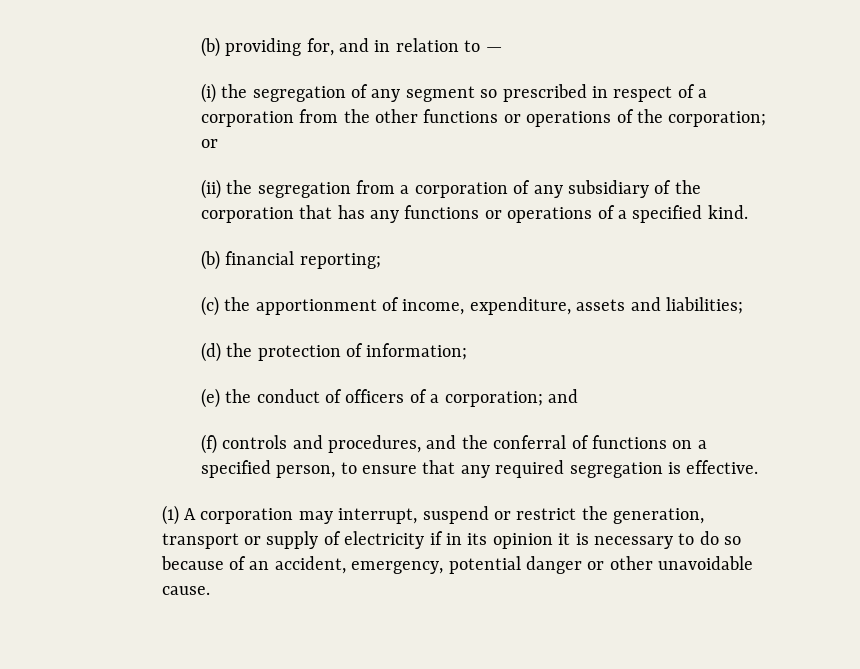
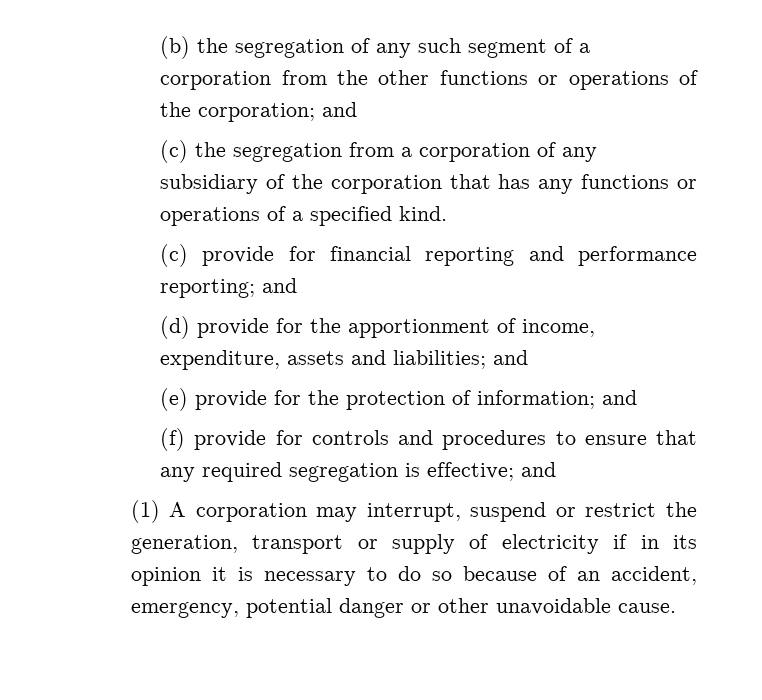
- (b) providing for, and in relation to —
- (i) the segregation of any segment so prescribed in respect of a corporation from the other functions or operations of the corporation; or
- (ii) the segregation from a corporation of any subsidiary of the corporation that has any functions or operations of a specified kind.
+ (b) the segregation of any such segment of a corporation from the other functions or operations of the corporation; and
+ (c) the segregation from a corporation of any subsidiary of the corporation that has any functions or operations of a specified kind.
- (b) financial reporting;
- (c) the apportionment of income, expenditure, assets and liabilities;
- (d) the protection of information;
- (e) the conduct of officers of a corporation; and
- (f) controls and procedures, and the conferral of functions on a specified person, to ensure that any required segregation is effective.
+ (c) provide for financial reporting and performance reporting; and
+ (d) provide for the apportionment of income, expenditure, assets and liabilities; and
+ (e) provide for the protection of information; and
+ (f) provide for controls and procedures to ensure that any required segregation is effective; and

